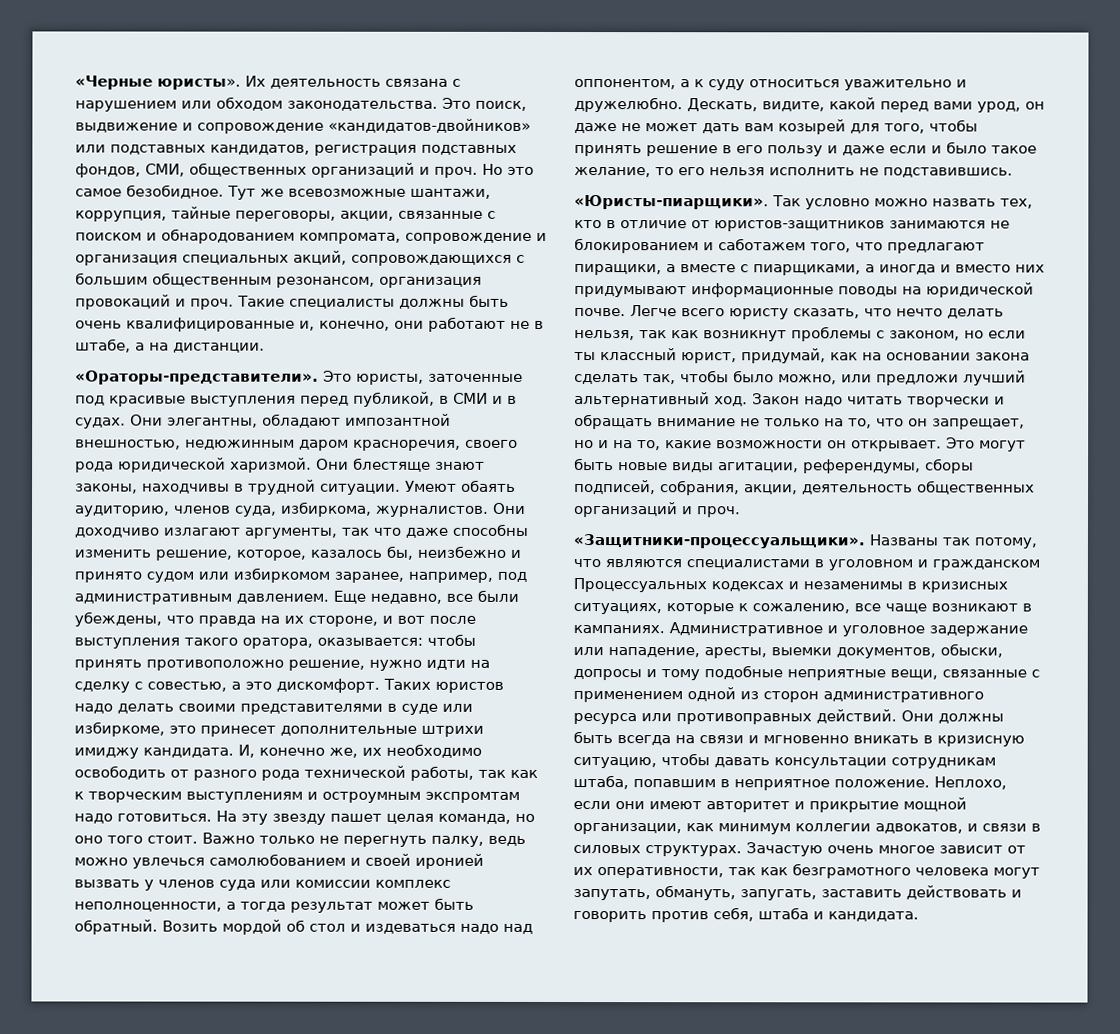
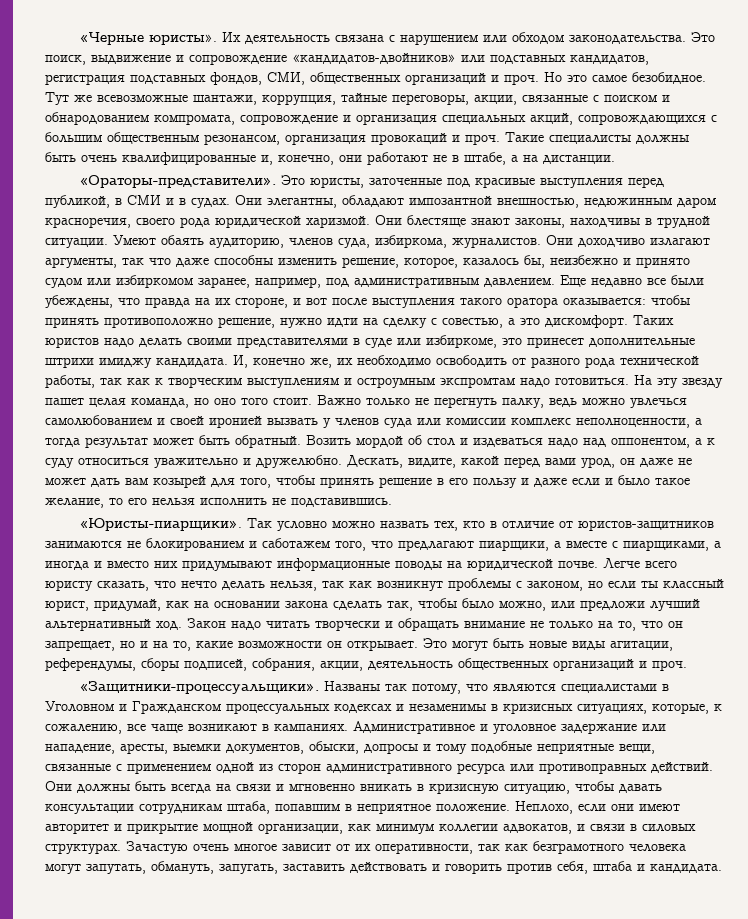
- Еще недавно, все были убеждены, что правда на их стороне, и вот после выступления такого оратора, оказывается: чтобы принять противоположно решение, нужно идти на сделку с совестью, а это дискомфорт.
+ Еще недавно все были убеждены, что правда на их стороне, и вот после выступления такого оратора оказывается: чтобы принять противоположно решение, нужно идти на сделку с совестью, а это дискомфорт.
- Так условно можно назвать тех, кто в отличие от юристов-защитников занимаются не блокированием и саботажем того, что предлагают пиращики, а вместе с пиарщиками, а иногда и вместо них придумывают информационные поводы на юридической почве.
+ Так условно можно назвать тех, кто в отличие от юристов-защитников занимаются не блокированием и саботажем того, что предлагают пиарщики, а вместе с пиарщиками, а иногда и вместо них придумывают информационные поводы на юридической почве.
- Названы так потому, что являются специалистами в уголовном и гражданском Процессуальных кодексах и незаменимы в кризисных ситуациях, которые к сожалению, все чаще возникают в кампаниях.
+ Названы так потому, что являются специалистами в Уголовном и Гражданском процессуальных кодексах и незаменимы в кризисных ситуациях, которые, к сожалению, все чаще возникают в кампаниях.

